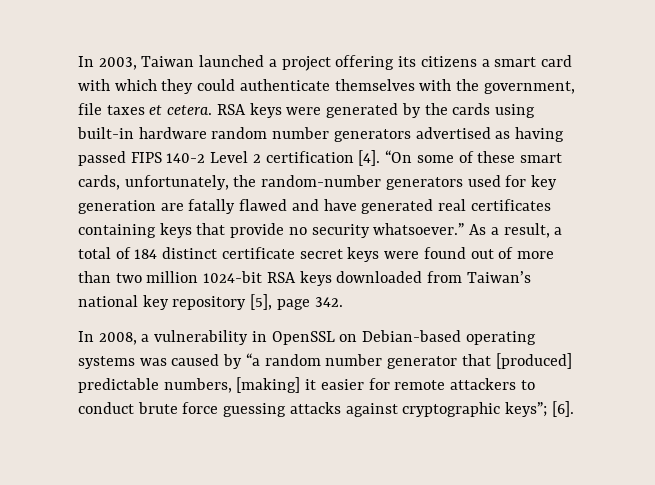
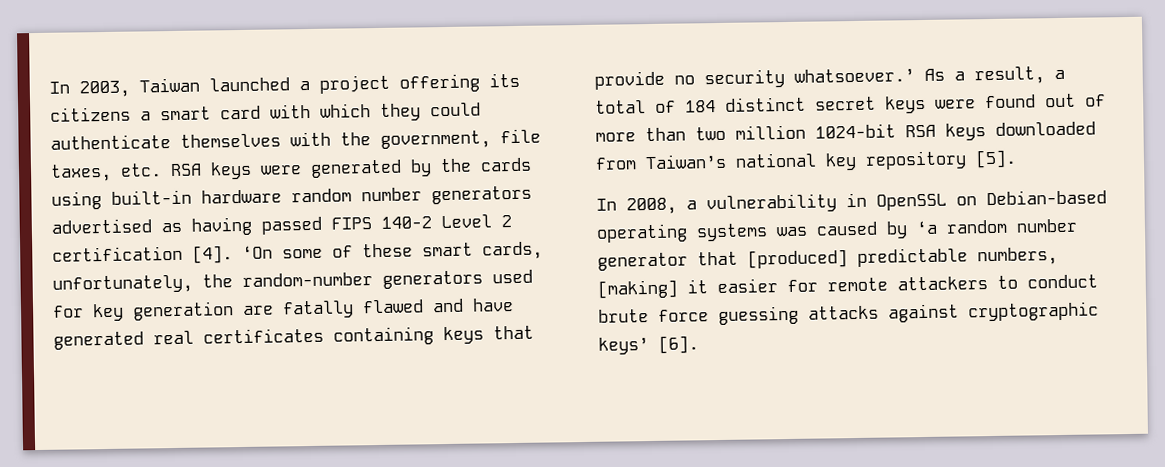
- In 2003, Taiwan launched a project offering its citizens a smart card with which they could authenticate themselves with the government, file taxes et cetera. RSA keys were generated by the cards using built-in hardware random number generators advertised as having passed FIPS 140-2 Level 2 certification [4].
+ In 2003, Taiwan launched a project offering its citizens a smart card with which they could authenticate themselves with the government, file taxes, etc. RSA keys were generated by the cards using built-in hardware random number generators advertised as having passed FIPS 140-2 Level 2 certification [4].
- “On some of these smart cards, unfortunately, the random-number generators used for key generation are fatally flawed and have generated real certificates containing keys that provide no security whatsoever.”
+ ‘On some of these smart cards, unfortunately, the random-number generators used for key generation are fatally flawed and have generated real certificates containing keys that provide no security whatsoever.’
- As a result, a total of 184 distinct certificate secret keys were found out of more than two million 1024-bit RSA keys downloaded from Taiwan’s national key repository [5], page 342.
+ As a result, a total of 184 distinct secret keys were found out of more than two million 1024-bit RSA keys downloaded from Taiwan’s national key repository [5].
- In 2008, a vulnerability in OpenSSL on Debian-based operating systems was caused by “a random number generator that [produced] predictable numbers, [making] it easier for remote attackers to conduct brute force guessing attacks against cryptographic keys”; [6].
+ In 2008, a vulnerability in OpenSSL on Debian-based operating systems was caused by ‘a random number generator that [produced] predictable numbers, [making] it easier for remote attackers to conduct brute force guessing attacks against cryptographic keys’ [6].

